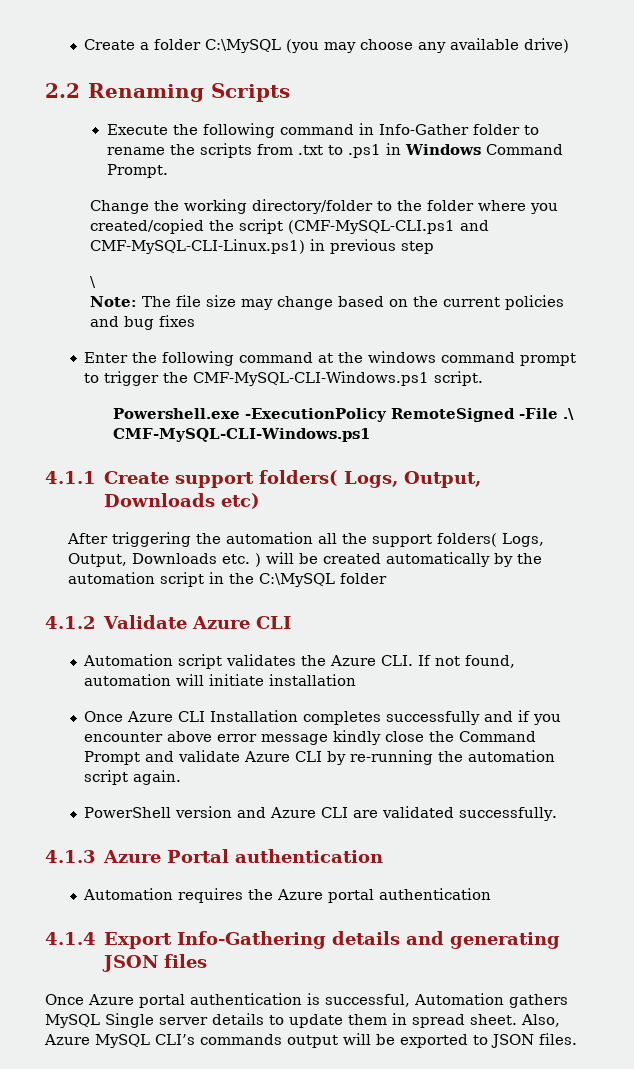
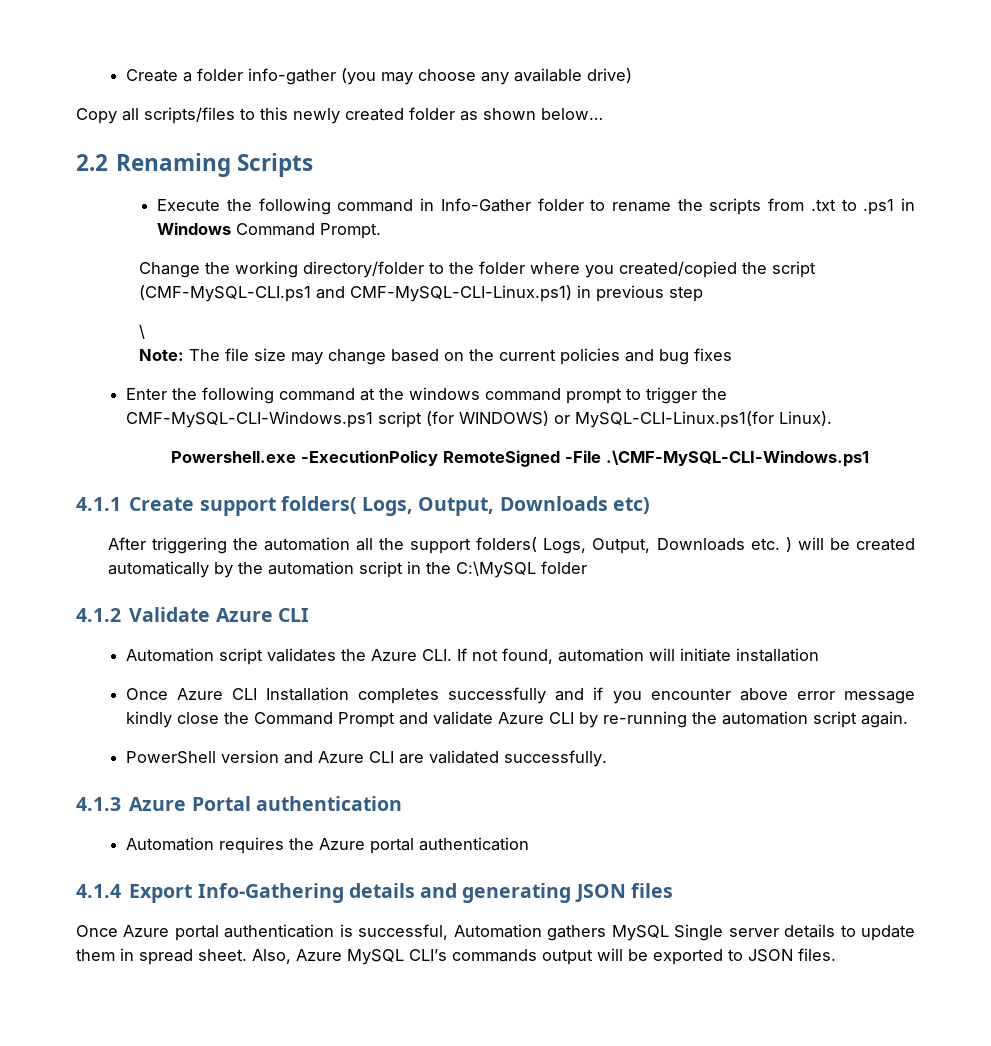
- Create a folder C:\MySQL (you may choose any available drive)
+ Create a folder info-gather (you may choose any available drive)
+ Copy all scripts/files to this newly created folder as shown below…
- Enter the following command at the windows command prompt to trigger the CMF-MySQL-CLI-Windows.ps1 script.
+ Enter the following command at the windows command prompt to trigger the CMF-MySQL-CLI-Windows.ps1 script (for WINDOWS) or MySQL-CLI-Linux.ps1(for Linux).
- Powershell.exe -ExecutionPolicy RemoteSigned -File .\ CMF-MySQL-CLI-Windows.ps1
+ Powershell.exe -ExecutionPolicy RemoteSigned -File .\CMF-MySQL-CLI-Windows.ps1

